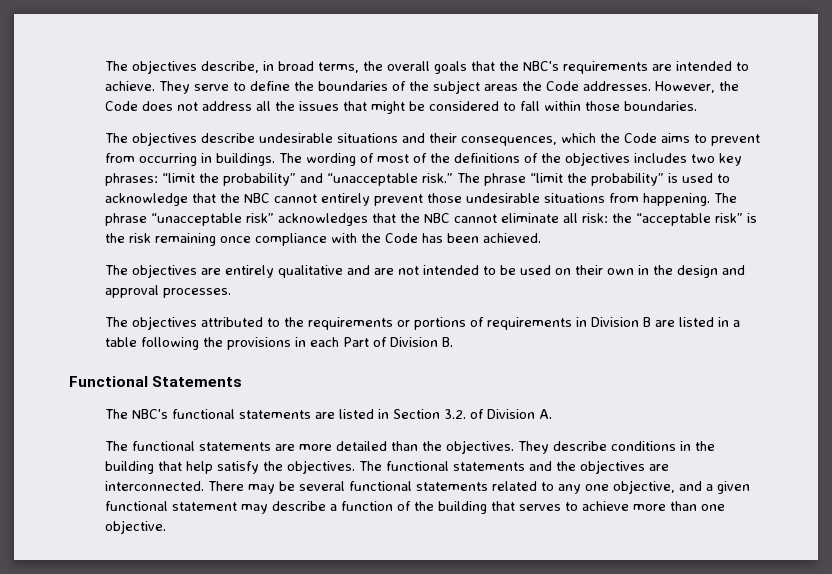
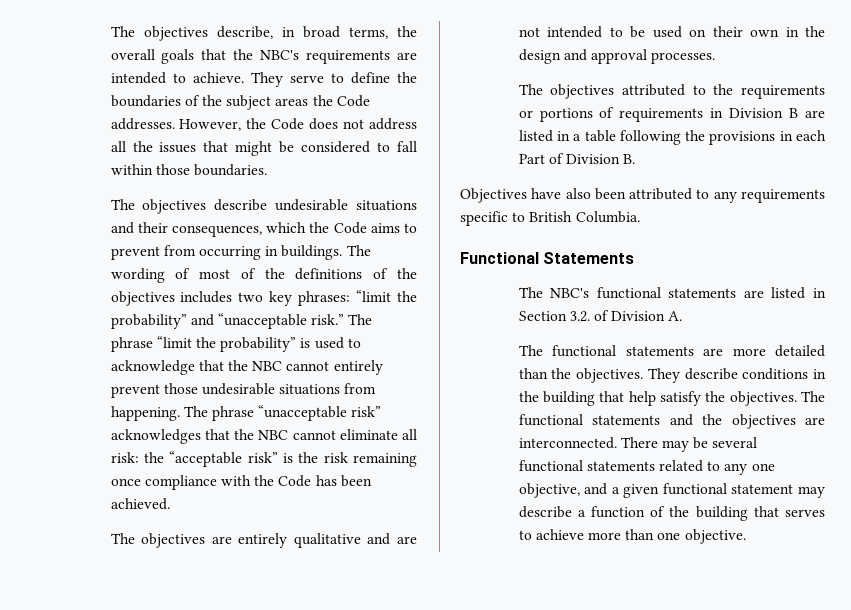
+ Objectives have also been attributed to any requirements specific to British Columbia.

